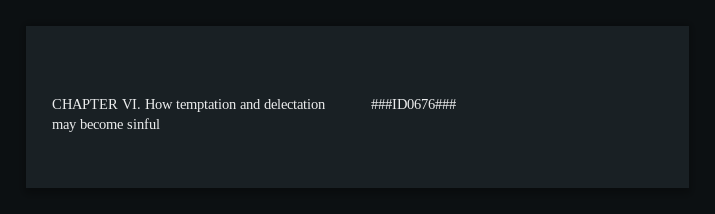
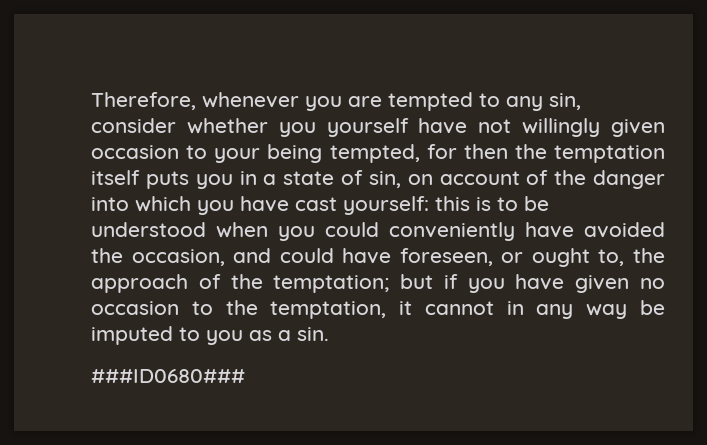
- CHAPTER VI. How temptation and delectation may become sinful
- ###ID0676###
+ Therefore, whenever you are tempted to any sin, consider whether you yourself have not willingly given occasion to your being tempted, for then the temptation itself puts you in a state of sin, on account of the danger into which you have cast yourself: this is to be understood when you could conveniently have avoided the occasion, and could have foreseen, or ought to, the approach of the temptation; but if you have given no occasion to the temptation, it cannot in any way be imputed to you as a sin.
+ ###ID0680###

